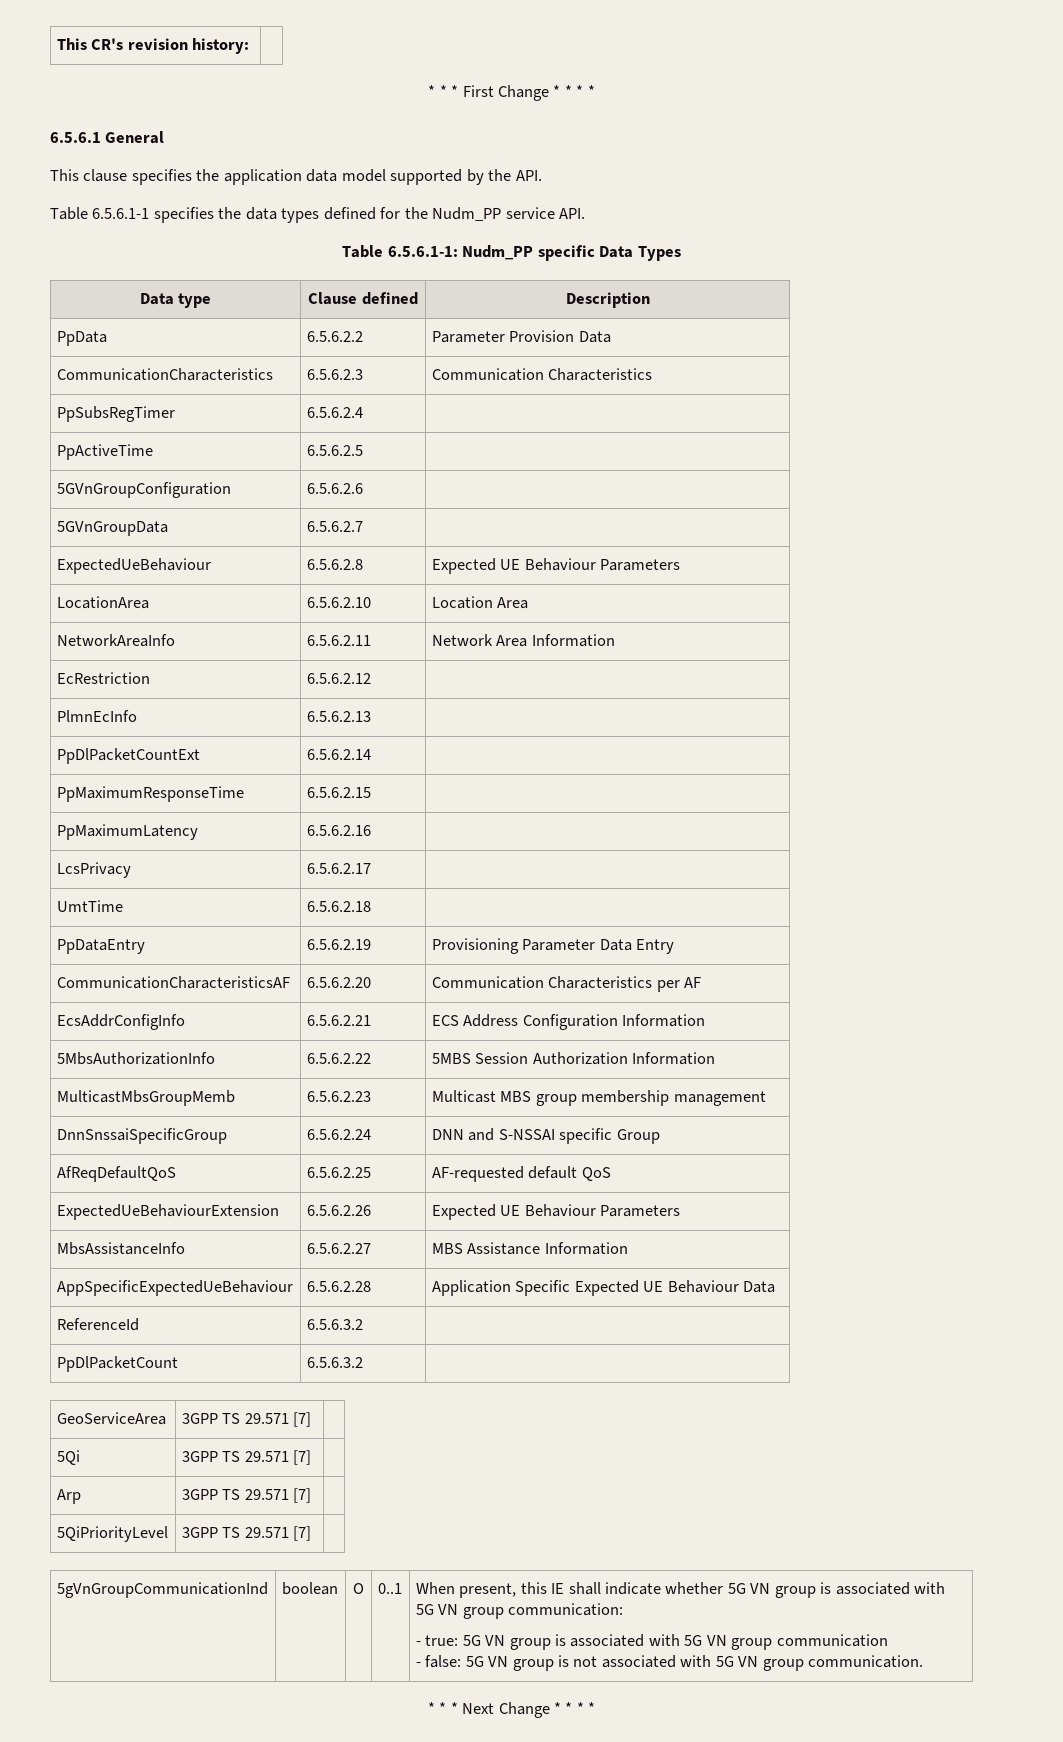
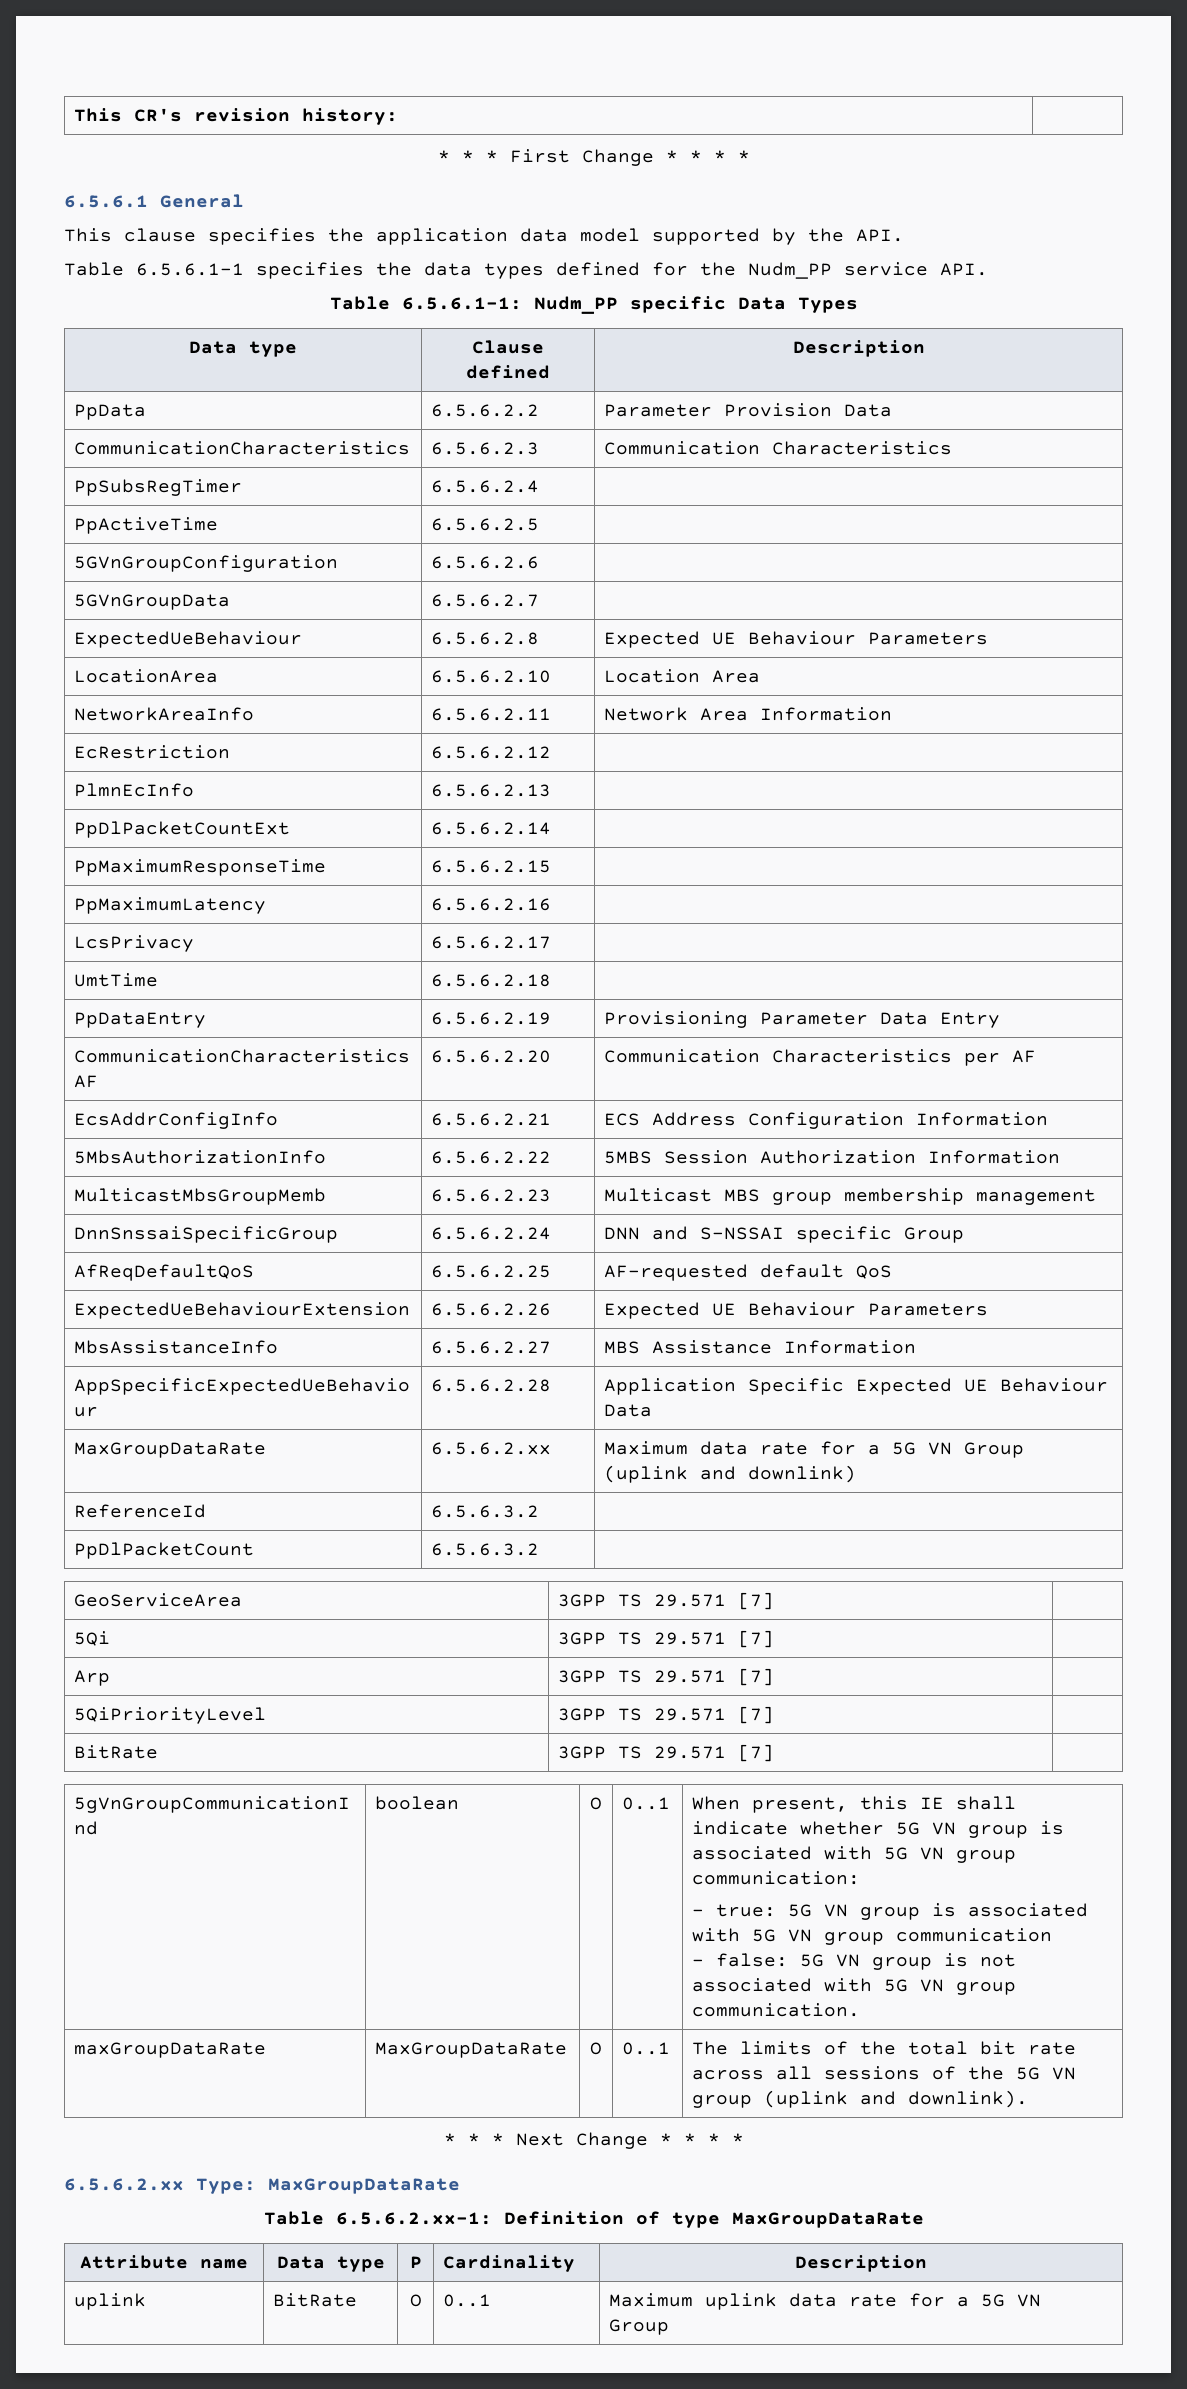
+ MaxGroupDataRate | 6.5.6.2.xx | Maximum data rate for a 5G VN Group (uplink and downlink)
+ BitRate | 3GPP TS 29.571 [7] |
+ maxGroupDataRate | MaxGroupDataRate | O | 0..1 | The limits of the total bit rate across all sessions of the 5G VN group (uplink and downlink).
+ 6.5.6.2.xx Type: MaxGroupDataRate
+ Table 6.5.6.2.xx-1: Definition of type MaxGroupDataRate
+ Attribute name | Data type | P | Cardinality | Description
+ uplink | BitRate | O | 0..1 | Maximum uplink data rate for a 5G VN Group

